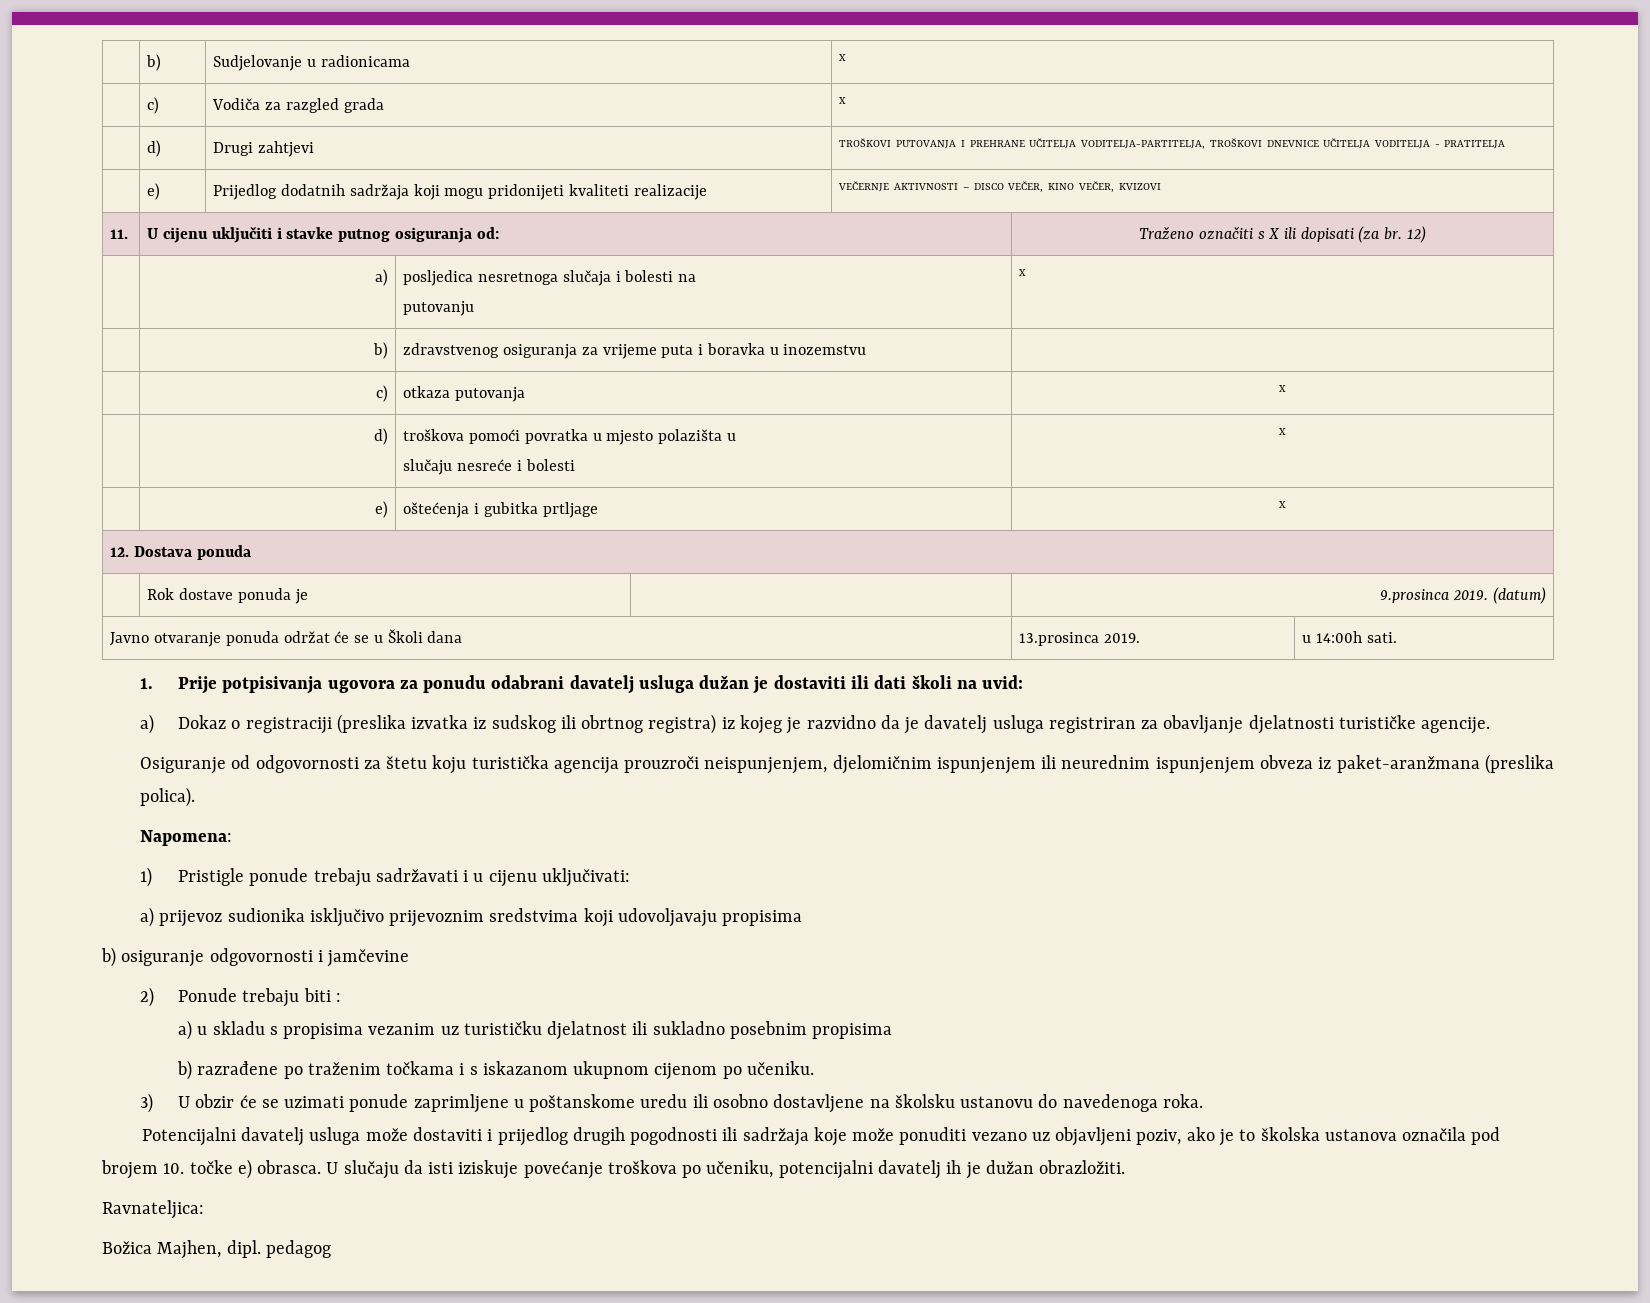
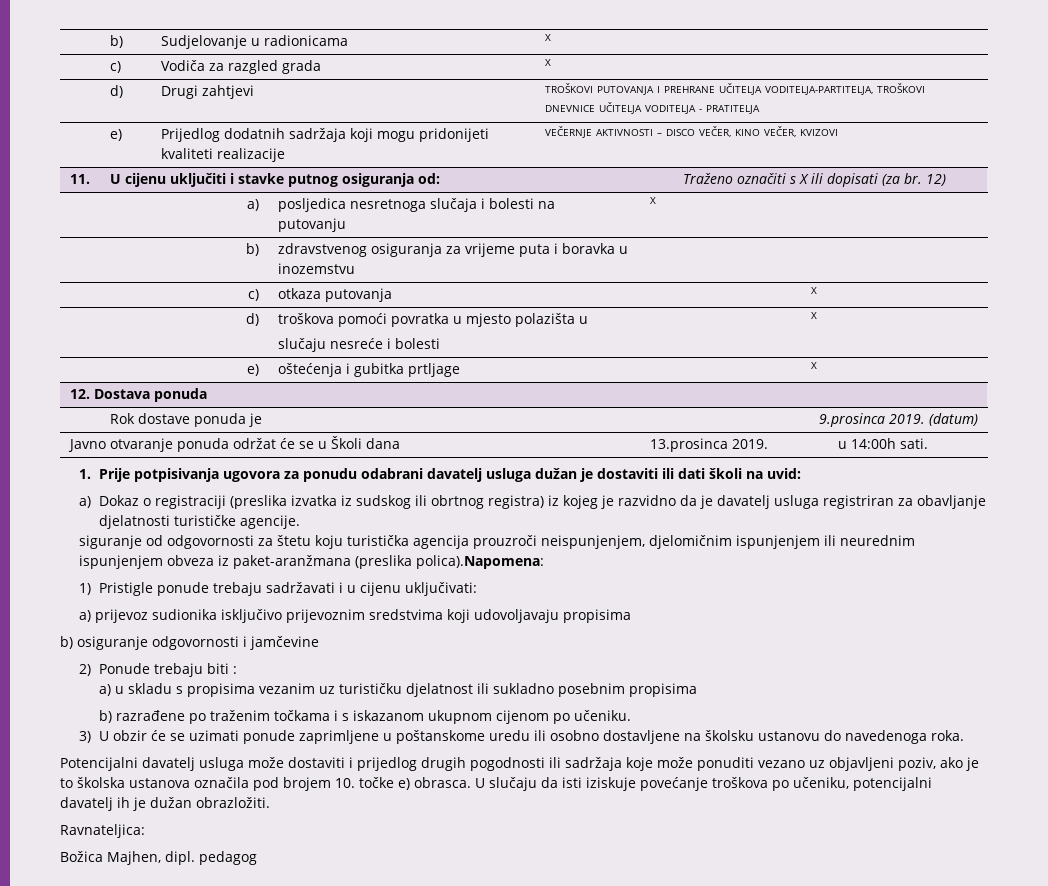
- Osiguranje od odgovornosti za štetu koju turistička agencija prouzroči neispunjenjem, djelomičnim ispunjenjem ili neurednim ispunjenjem obveza iz paket-aranžmana (preslika polica).
- Napomena:
+ siguranje od odgovornosti za štetu koju turistička agencija prouzroči neispunjenjem, djelomičnim ispunjenjem ili neurednim ispunjenjem obveza iz paket-aranžmana (preslika polica).Napomena:

